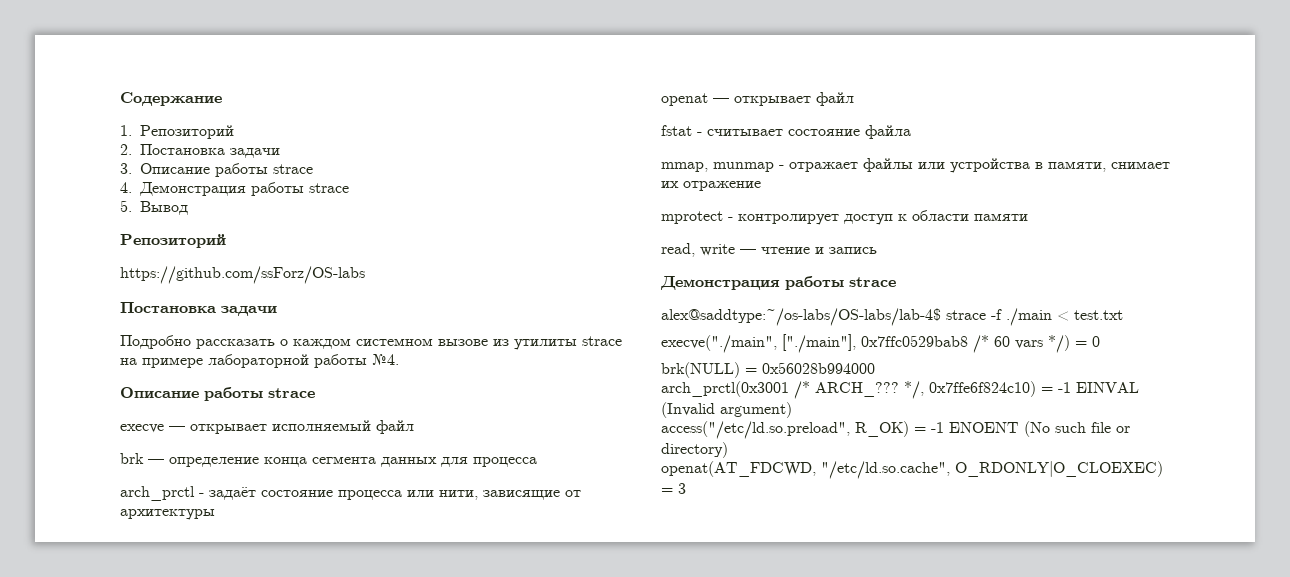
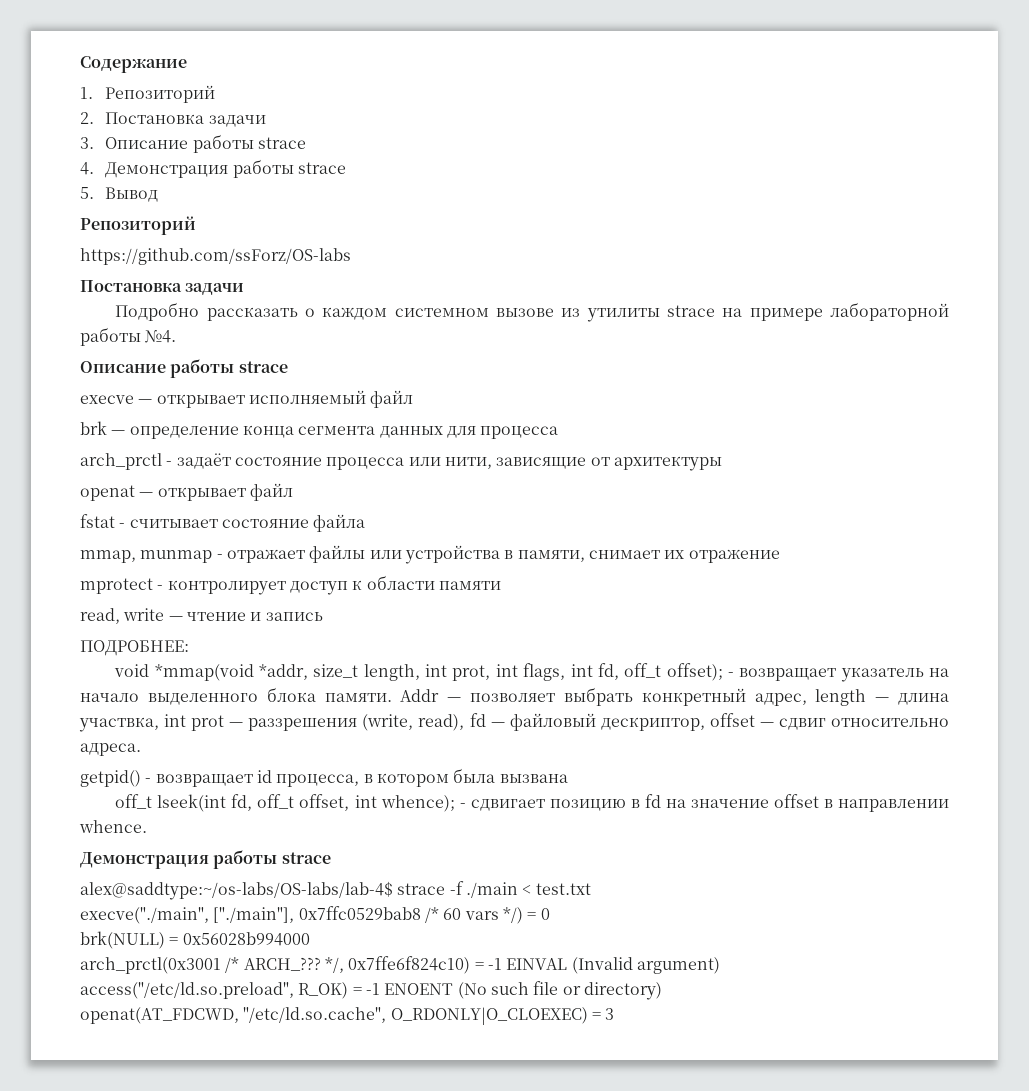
+ ПОДРОБНЕЕ:
+ void *mmap(void *addr, size_t length, int prot, int flags, int fd, off_t offset); - возвращает указатель на начало выделенного блока памяти. Addr — позволяет выбрать конкретный адрес, length — длина участвка, int prot — раззрешения (write, read), fd — файловый дескриптор, offset — сдвиг относительно адреса.
+ getpid() - возвращает id процесса, в котором была вызвана
+ off_t lseek(int fd, off_t offset, int whence); - сдвигает позицию в fd на значение offset в направлении whence.

